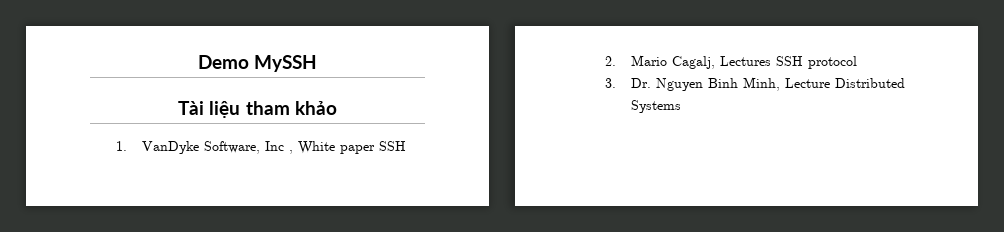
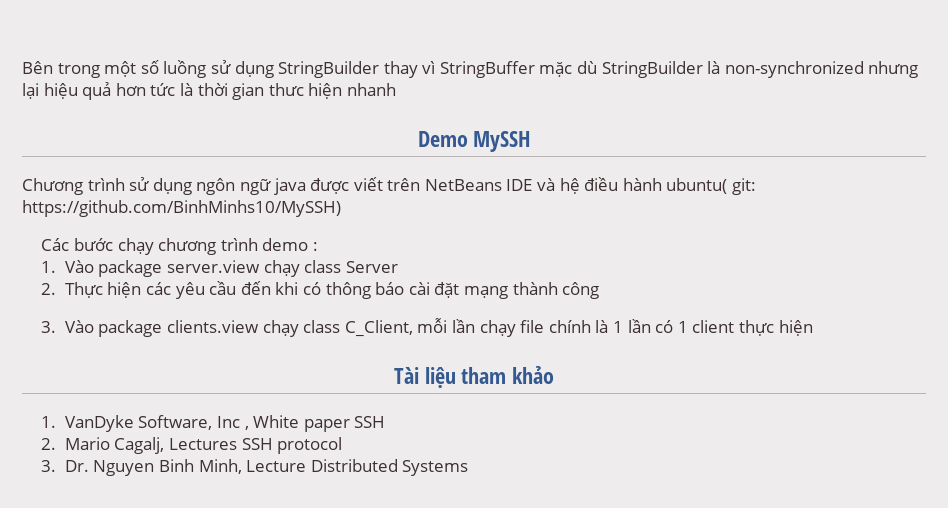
+ Bên trong một số luồng sử dụng StringBuilder thay vì StringBuffer mặc dù StringBuilder là non-synchronized nhưng lại hiệu quả hơn tức là thời gian thưc hiện nhanh
  Demo MySSH
+ Chương trình sử dụng ngôn ngữ java được viết trên NetBeans IDE và hệ điều hành ubuntu( git: https://github.com/BinhMinhs10/MySSH)
+ Các bước chạy chương trình demo :
+ 1. Vào package server.view chạy class Server
+ 2. Thực hiện các yêu cầu đến khi có thông báo cài đặt mạng thành công
+ 3. Vào package clients.view chạy class C_Client, mỗi lần chạy file chính là 1 lần có 1 client thực hiện

